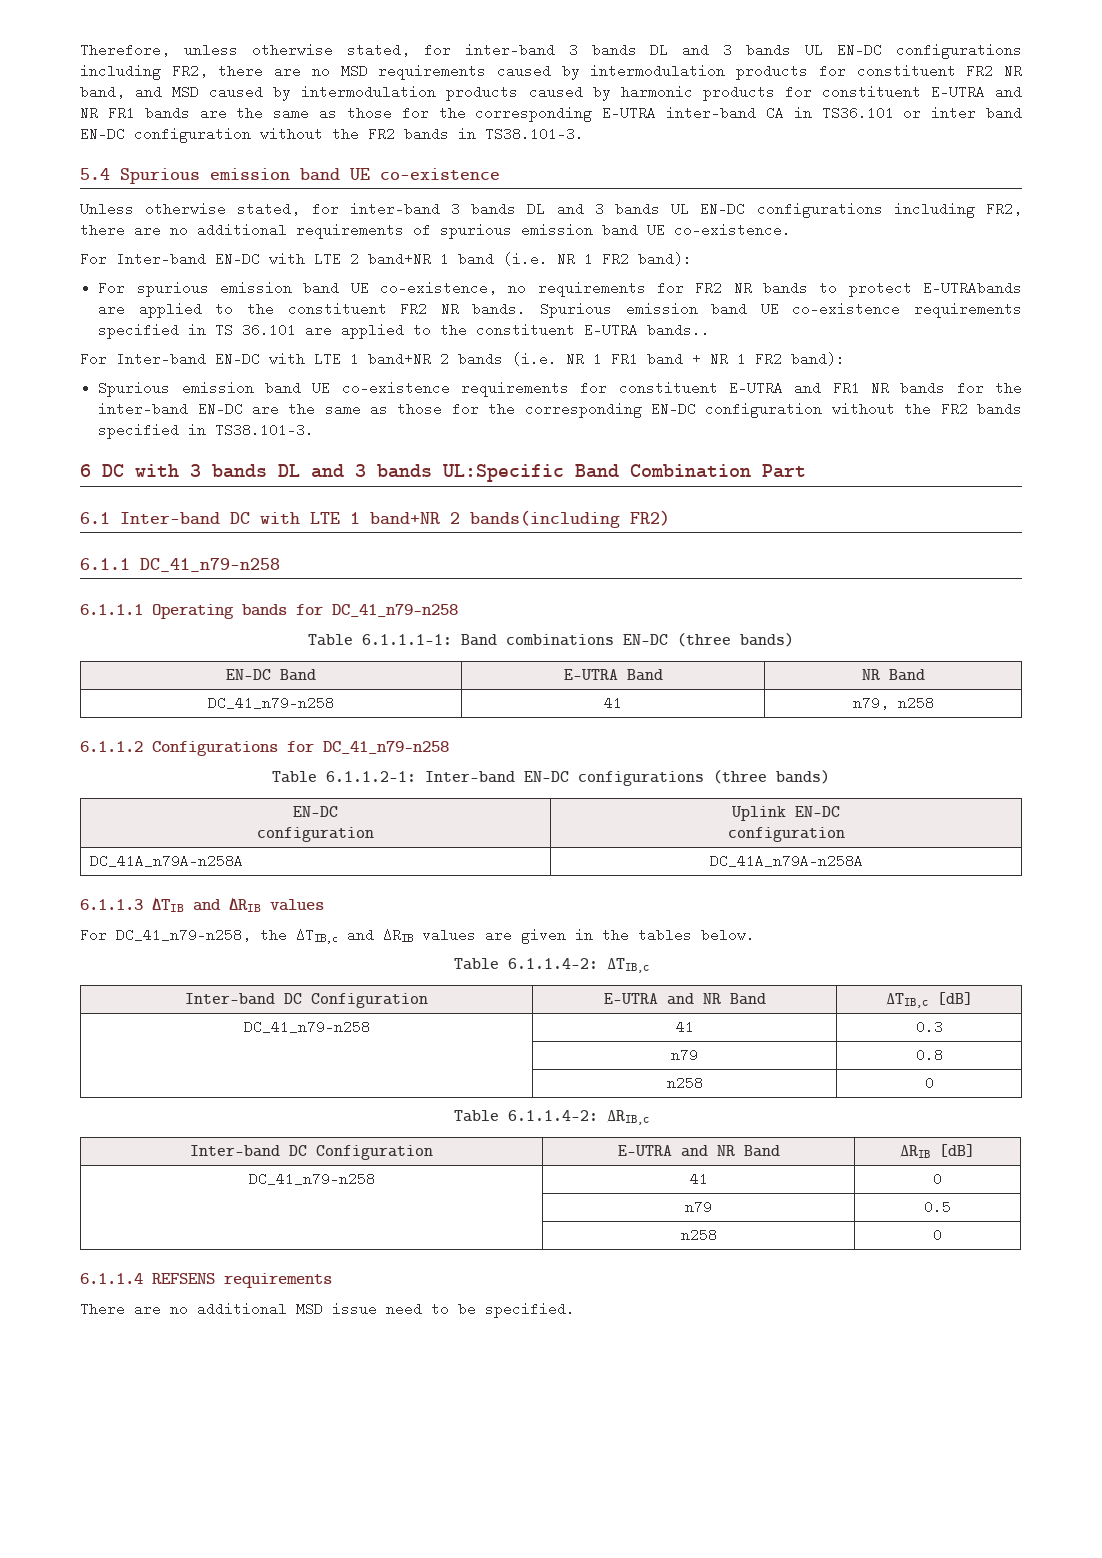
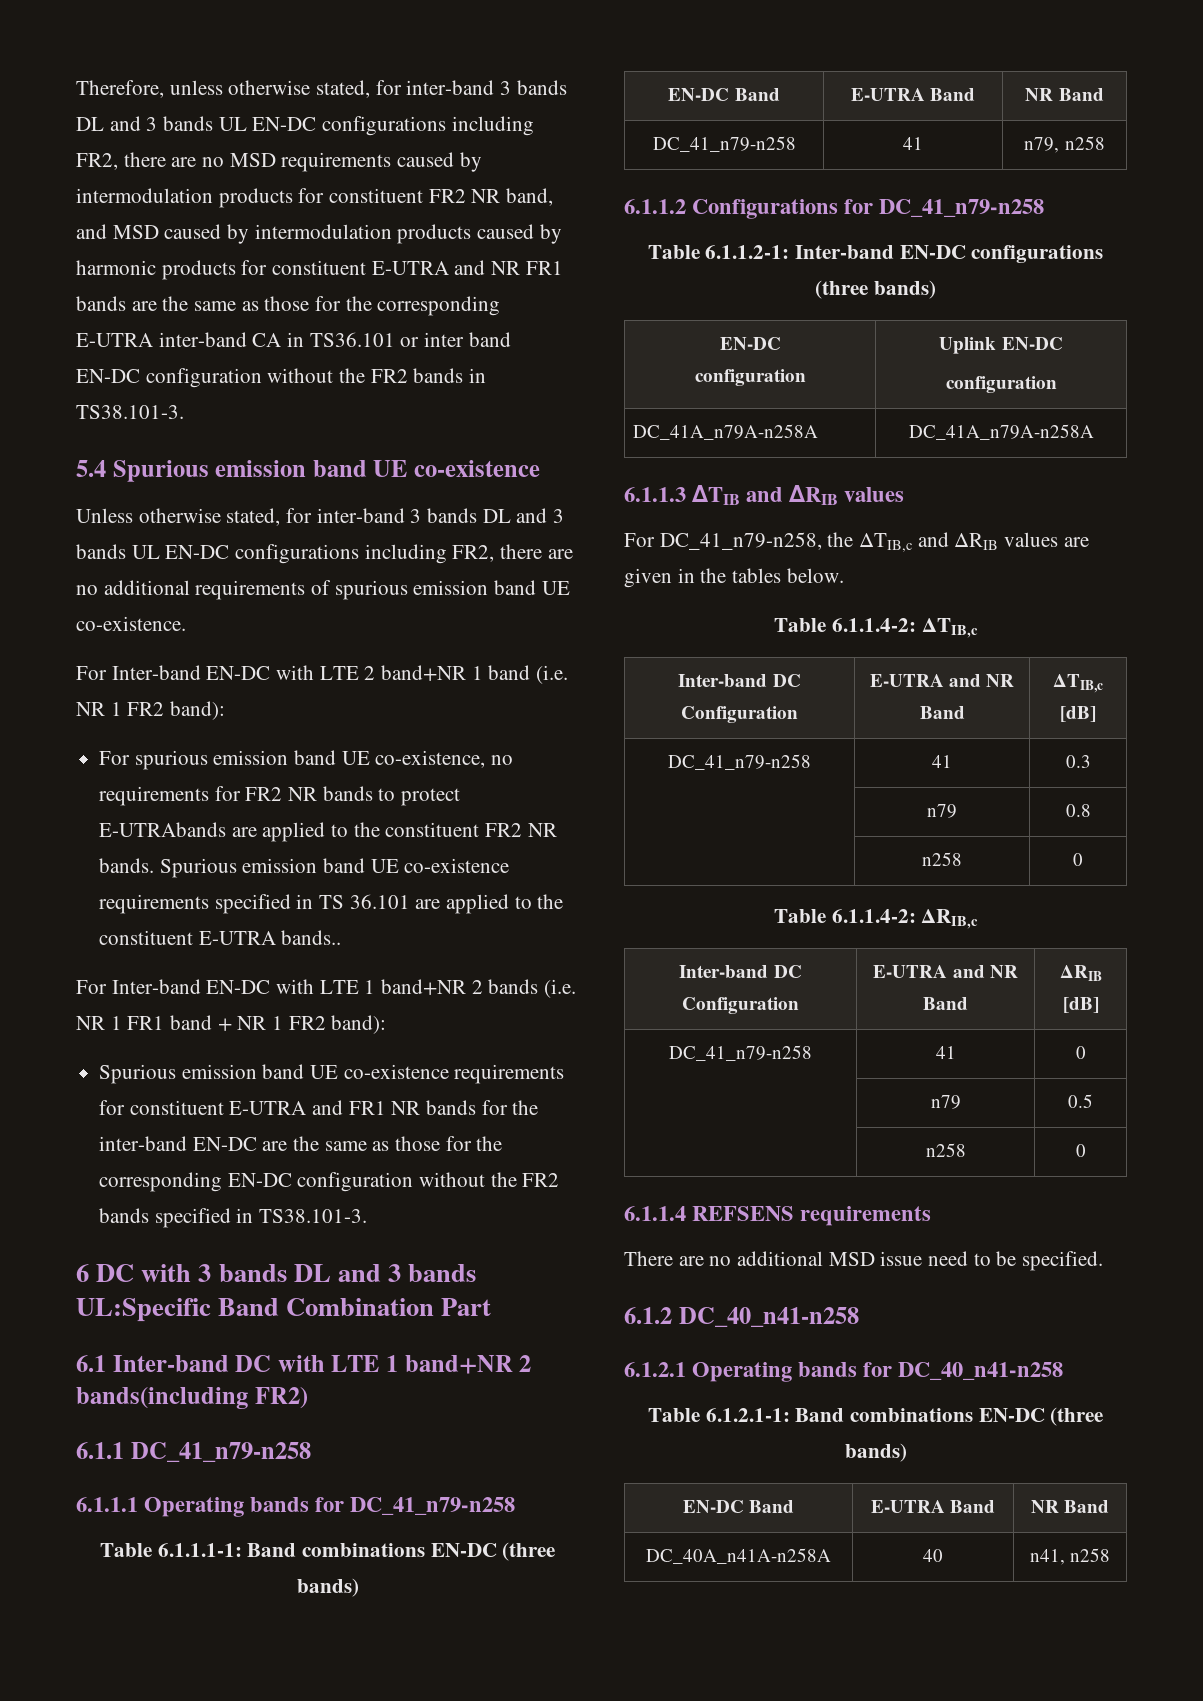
+ 6.1.2 DC_40_n41-n258
+ 6.1.2.1 Operating bands for DC_40_n41-n258
+ Table 6.1.2.1-1: Band combinations EN-DC (three bands)
+ EN-DC Band | E-UTRA Band | NR Band
+ DC_40A_n41A-n258A | 40 | n41, n258

